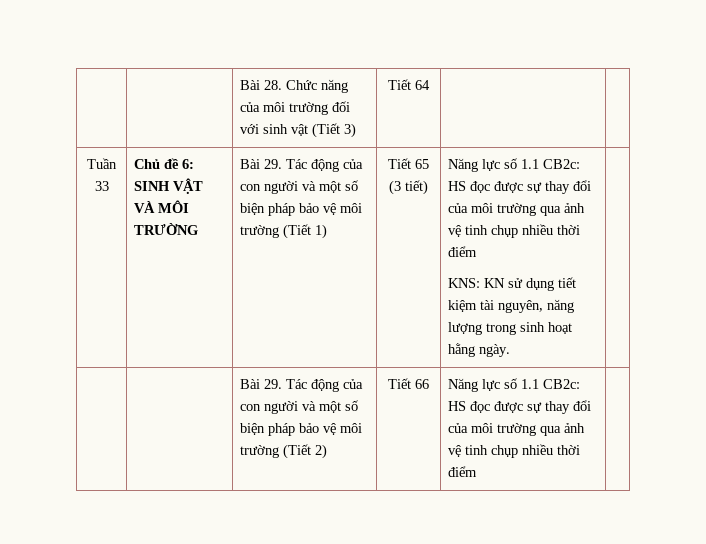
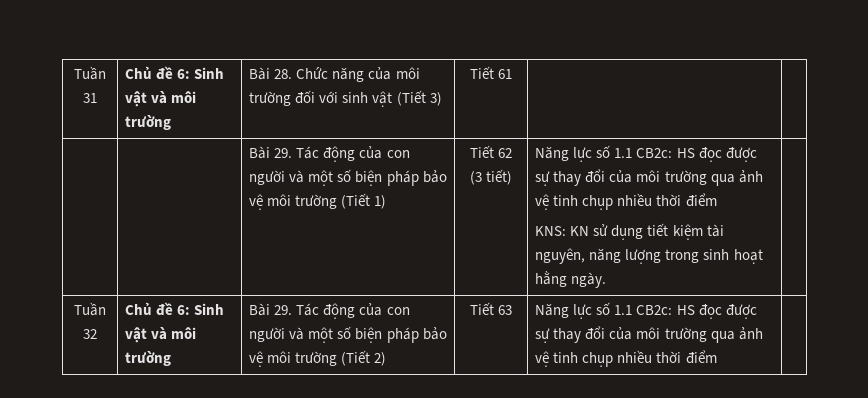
- | | Bài 28. Chức năng của môi trường đối với sinh vật (Tiết 3) | Tiết 64 | |
- Tuần 33 | Chủ đề 6: SINH VẬT VÀ MÔI TRƯỜNG
+ Tuần 31 | Chủ đề 6: Sinh vật và môi trường | Bài 28. Chức năng của môi trường đối với sinh vật (Tiết 3) | Tiết 61 | |
- Tiết 65 (3 tiết)
+ Tiết 62 (3 tiết)
+ Tuần 32 | Chủ đề 6: Sinh vật và môi trường
- Tiết 66
+ Tiết 63

